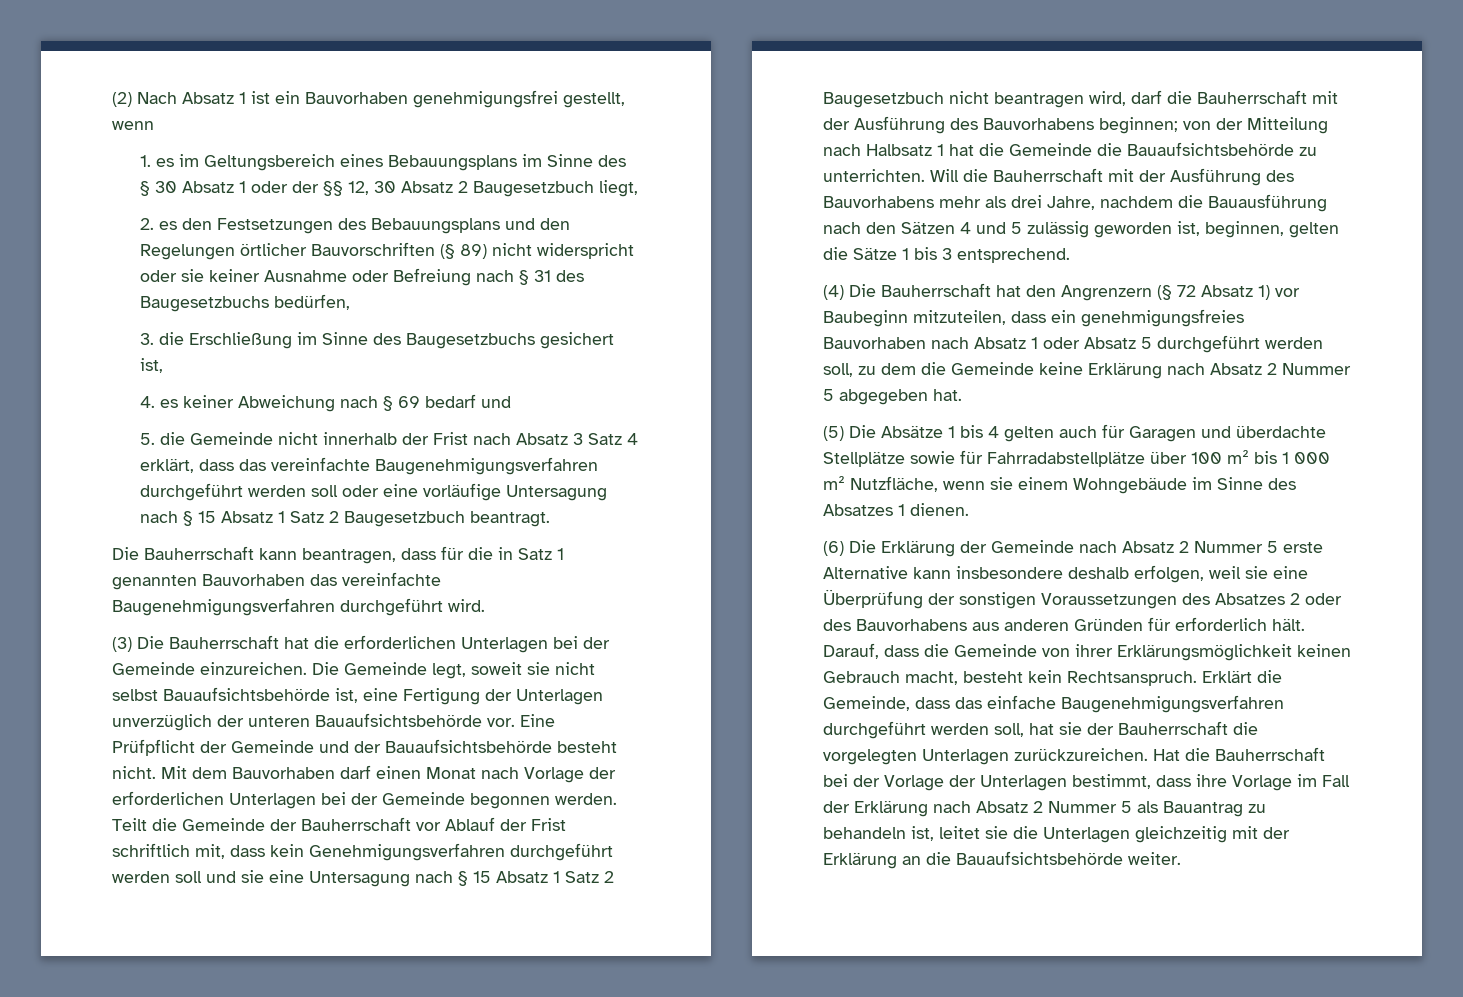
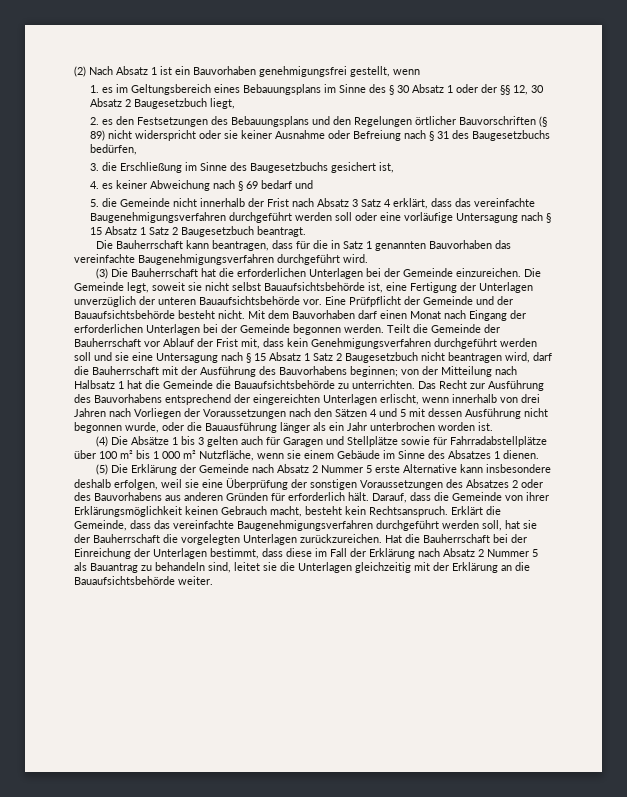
- Mit dem Bauvorhaben darf einen Monat nach Vorlage der erforderlichen Unterlagen bei der Gemeinde begonnen werden.
+ Mit dem Bauvorhaben darf einen Monat nach Eingang der erforderlichen Unterlagen bei der Gemeinde begonnen werden.
- Teilt die Gemeinde der Bauherrschaft vor Ablauf der Frist schriftlich mit, dass kein Genehmigungsverfahren durchgeführt werden soll und sie eine Untersagung nach § 15 Absatz 1 Satz 2 Baugesetzbuch nicht beantragen wird, darf die Bauherrschaft mit der Ausführung des Bauvorhabens beginnen; von der Mitteilung nach Halbsatz 1 hat die Gemeinde die Bauaufsichtsbehörde zu unterrichten.
+ Teilt die Gemeinde der Bauherrschaft vor Ablauf der Frist mit, dass kein Genehmigungsverfahren durchgeführt werden soll und sie eine Untersagung nach § 15 Absatz 1 Satz 2 Baugesetzbuch nicht beantragen wird, darf die Bauherrschaft mit der Ausführung des Bauvorhabens beginnen; von der Mitteilung nach Halbsatz 1 hat die Gemeinde die Bauaufsichtsbehörde zu unterrichten.
- Will die Bauherrschaft mit der Ausführung des Bauvorhabens mehr als drei Jahre, nachdem die Bauausführung nach den Sätzen 4 und 5 zulässig geworden ist, beginnen, gelten die Sätze 1 bis 3 entsprechend.
- (4) Die Bauherrschaft hat den Angrenzern (§ 72 Absatz 1) vor Baubeginn mitzuteilen, dass ein genehmigungsfreies Bauvorhaben nach Absatz 1 oder Absatz 5 durchgeführt werden soll, zu dem die Gemeinde keine Erklärung nach Absatz 2 Nummer 5 abgegeben hat.
- (5) Die Absätze 1 bis 4 gelten auch für Garagen und überdachte Stellplätze sowie für Fahrradabstellplätze über 100 m² bis 1 000 m² Nutzfläche, wenn sie einem Wohngebäude im Sinne des Absatzes 1 dienen.
+ Das Recht zur Ausführung des Bauvorhabens entsprechend der eingereichten Unterlagen erlischt, wenn innerhalb von drei Jahren nach Vorliegen der Voraussetzungen nach den Sätzen 4 und 5 mit dessen Ausführung nicht begonnen wurde, oder die Bauausführung länger als ein Jahr unterbrochen worden ist.
+ (4) Die Absätze 1 bis 3 gelten auch für Garagen und Stellplätze sowie für Fahrradabstellplätze über 100 m² bis 1 000 m² Nutzfläche, wenn sie einem Gebäude im Sinne des Absatzes 1 dienen.
- (6) Die Erklärung der Gemeinde nach Absatz 2 Nummer 5 erste Alternative kann insbesondere deshalb erfolgen, weil sie eine Überprüfung der sonstigen Voraussetzungen des Absatzes 2 oder des Bauvorhabens aus anderen Gründen für erforderlich hält.
+ (5) Die Erklärung der Gemeinde nach Absatz 2 Nummer 5 erste Alternative kann insbesondere deshalb erfolgen, weil sie eine Überprüfung der sonstigen Voraussetzungen des Absatzes 2 oder des Bauvorhabens aus anderen Gründen für erforderlich hält.
- Erklärt die Gemeinde, dass das einfache Baugenehmigungsverfahren durchgeführt werden soll, hat sie der Bauherrschaft die vorgelegten Unterlagen zurückzureichen.
+ Erklärt die Gemeinde, dass das vereinfachte Baugenehmigungsverfahren durchgeführt werden soll, hat sie der Bauherrschaft die vorgelegten Unterlagen zurückzureichen.
- Hat die Bauherrschaft bei der Vorlage der Unterlagen bestimmt, dass ihre Vorlage im Fall der Erklärung nach Absatz 2 Nummer 5 als Bauantrag zu behandeln ist, leitet sie die Unterlagen gleichzeitig mit der Erklärung an die Bauaufsichtsbehörde weiter.
+ Hat die Bauherrschaft bei der Einreichung der Unterlagen bestimmt, dass diese im Fall der Erklärung nach Absatz 2 Nummer 5 als Bauantrag zu behandeln sind, leitet sie die Unterlagen gleichzeitig mit der Erklärung an die Bauaufsichtsbehörde weiter.

